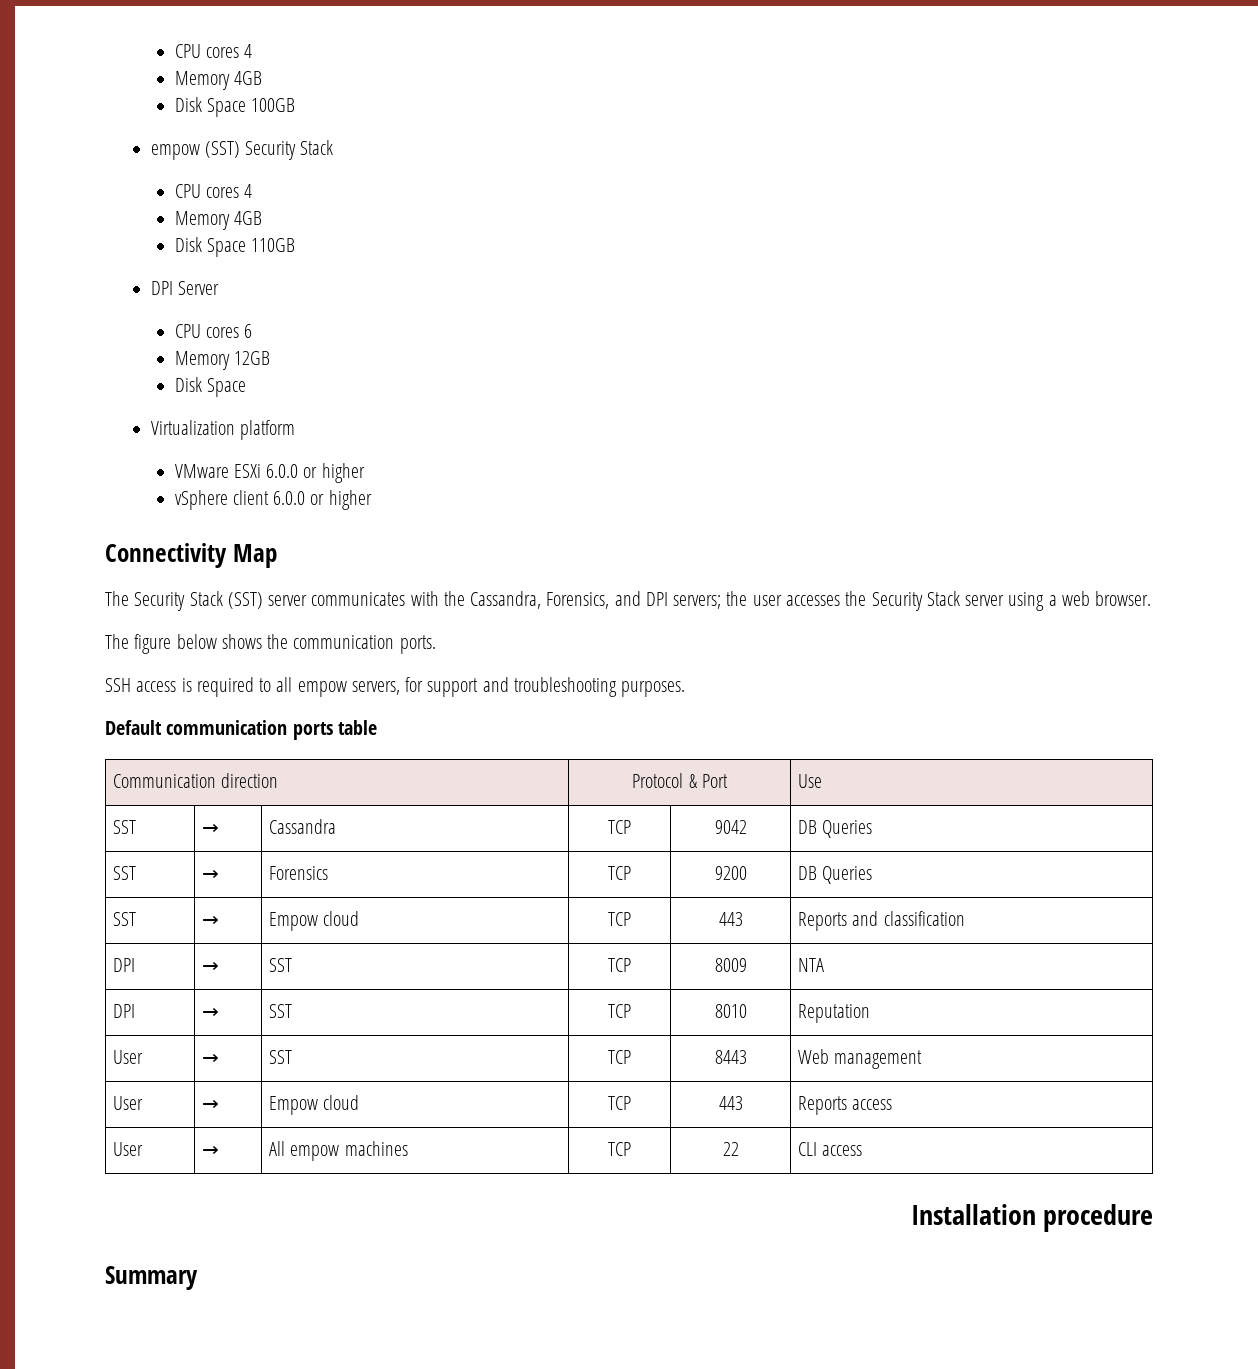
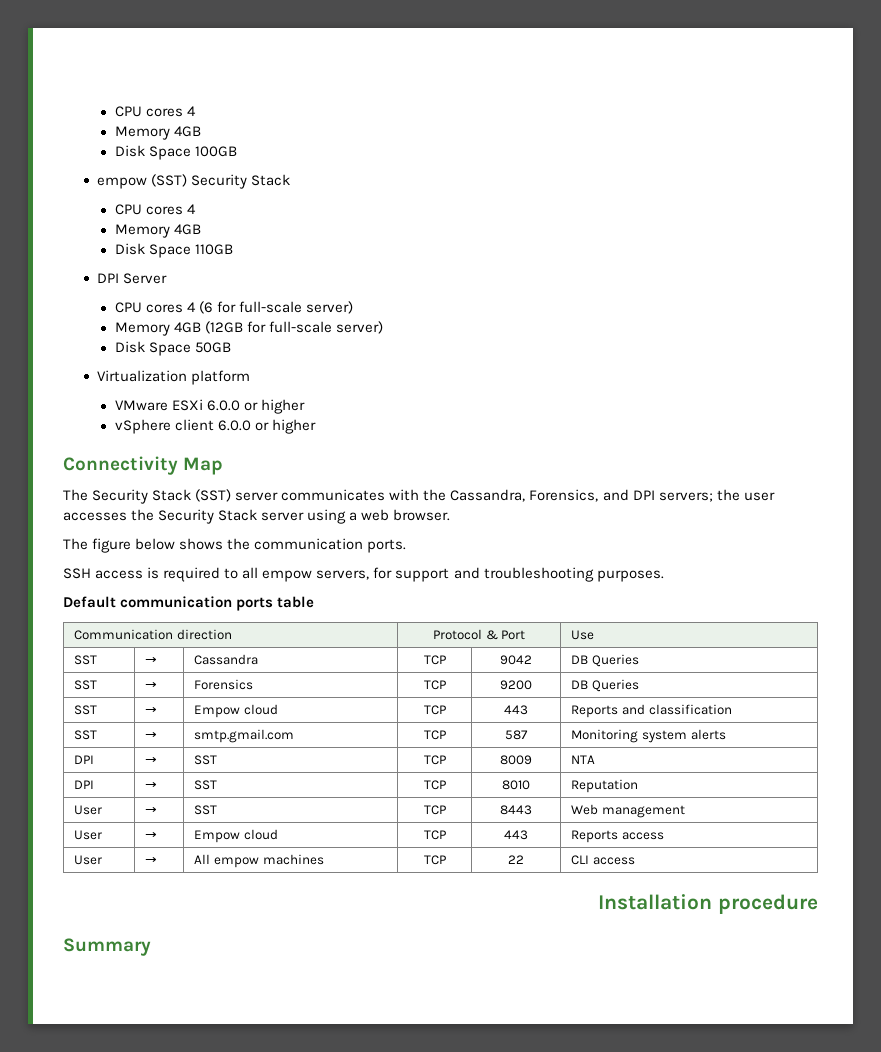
- CPU cores 6
- Memory 12GB
- Disk Space
+ CPU cores 4 (6 for full-scale server)
+ Memory 4GB (12GB for full-scale server)
+ Disk Space 50GB
+ SST | → | smtp.gmail.com | TCP | 587 | Monitoring system alerts

